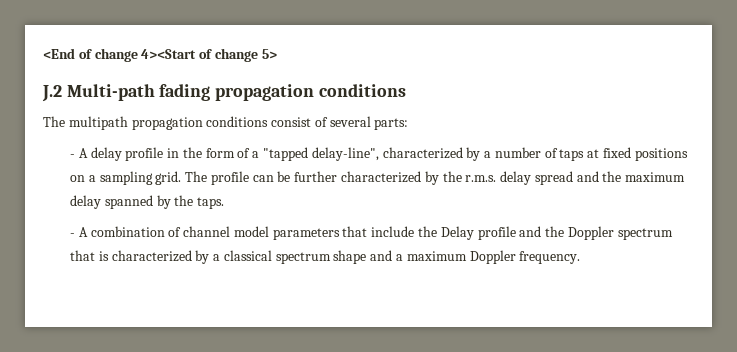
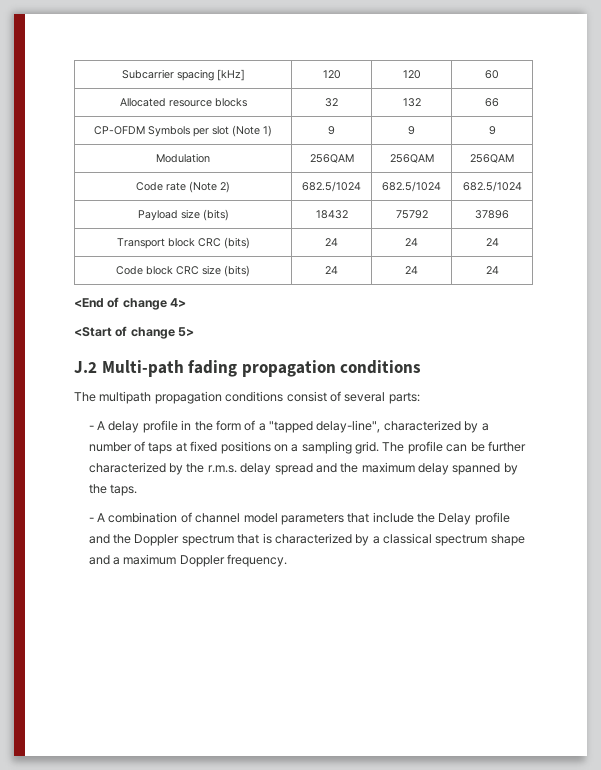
+ Subcarrier spacing [kHz] | 120 | 120 | 60
+ Allocated resource blocks | 32 | 132 | 66
+ CP-OFDM Symbols per slot (Note 1) | 9 | 9 | 9
+ Modulation | 256QAM | 256QAM | 256QAM
+ Code rate (Note 2) | 682.5/1024 | 682.5/1024 | 682.5/1024
+ Payload size (bits) | 18432 | 75792 | 37896
+ Transport block CRC (bits) | 24 | 24 | 24
+ Code block CRC size (bits) | 24 | 24 | 24
- <End of change 4><Start of change 5>
+ <End of change 4>
+ <Start of change 5>

